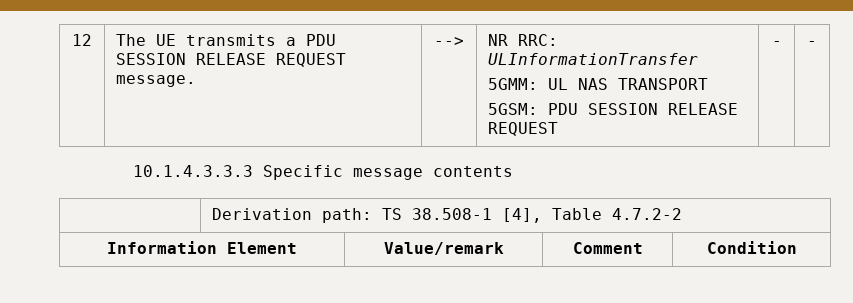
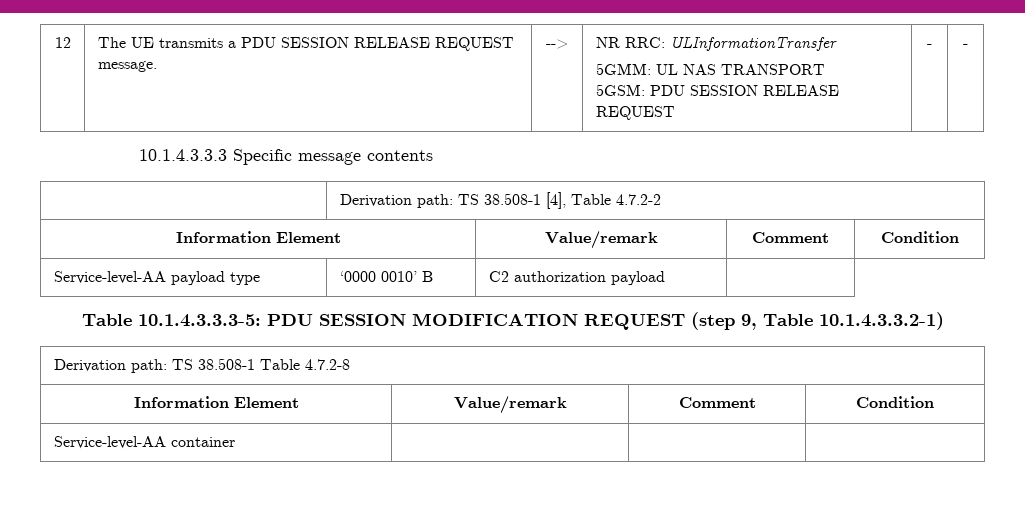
+ Service-level-AA payload type | ‘0000 0010’ B | C2 authorization payload |
+ Table 10.1.4.3.3.3-5: PDU SESSION MODIFICATION REQUEST (step 9, Table 10.1.4.3.3.2-1)
+ Derivation path: TS 38.508-1 Table 4.7.2-8
+ Information Element | Value/remark | Comment | Condition
+ Service-level-AA container | | |

